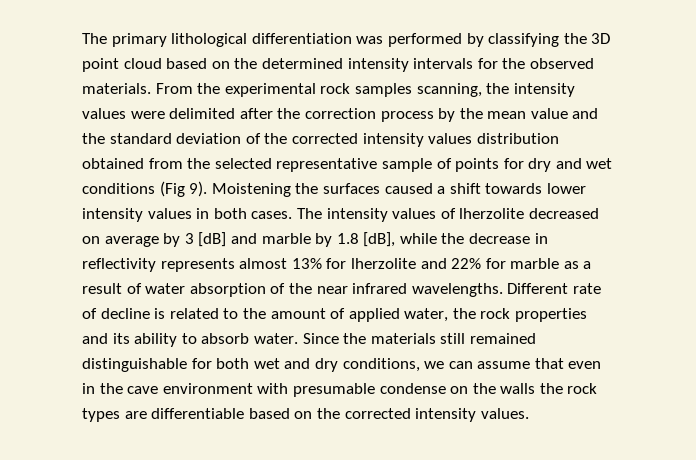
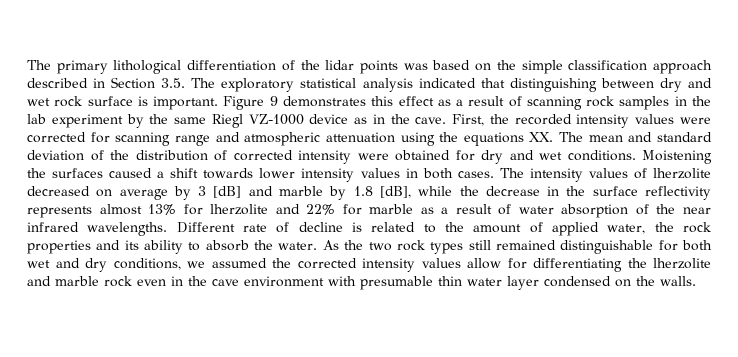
- The primary lithological differentiation was performed by classifying the 3D point cloud based on the determined intensity intervals for the observed materials. From the experimental rock samples scanning, the intensity values were delimited after the correction process by the mean value and the standard deviation of the corrected intensity values distribution obtained from the selected representative sample of points for dry and wet conditions (Fig 9).
+ The primary lithological differentiation of the lidar points was based on the simple classification approach described in Section 3.5. The exploratory statistical analysis indicated that distinguishing between dry and wet rock surface is important. Figure 9 demonstrates this effect as a result of scanning rock samples in the lab experiment by the same Riegl VZ-1000 device as in the cave. First, the recorded intensity values were corrected for scanning range and atmospheric attenuation using the equations XX. The mean and standard deviation of the distribution of corrected intensity were obtained for dry and wet conditions.
- The intensity values of lherzolite decreased on average by 3 [dB] and marble by 1.8 [dB], while the decrease in reflectivity represents almost 13% for lherzolite and 22% for marble as a result of water absorption of the near infrared wavelengths.
+ The intensity values of lherzolite decreased on average by 3 [dB] and marble by 1.8 [dB], while the decrease in the surface reflectivity represents almost 13% for lherzolite and 22% for marble as a result of water absorption of the near infrared wavelengths.
- Different rate of decline is related to the amount of applied water, the rock properties and its ability to absorb water. Since the materials still remained distinguishable for both wet and dry conditions, we can assume that even in the cave environment with presumable condense on the walls the rock types are differentiable based on the corrected intensity values.
+ Different rate of decline is related to the amount of applied water, the rock properties and its ability to absorb the water. As the two rock types still remained distinguishable for both wet and dry conditions, we assumed the corrected intensity values allow for differentiating the lherzolite and marble rock even in the cave environment with presumable thin water layer condensed on the walls.

